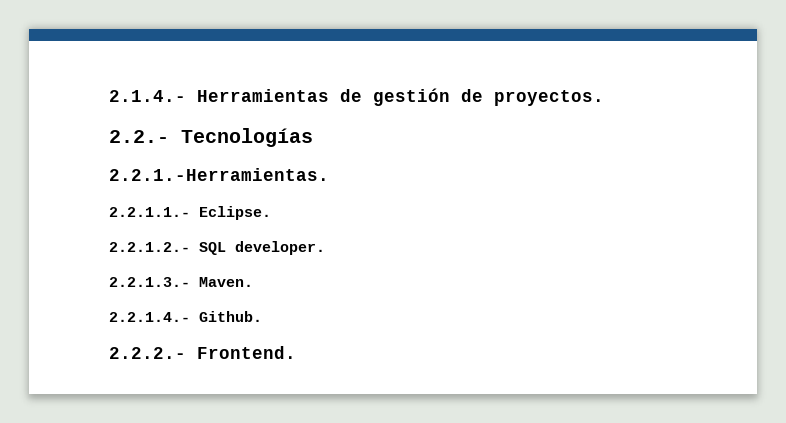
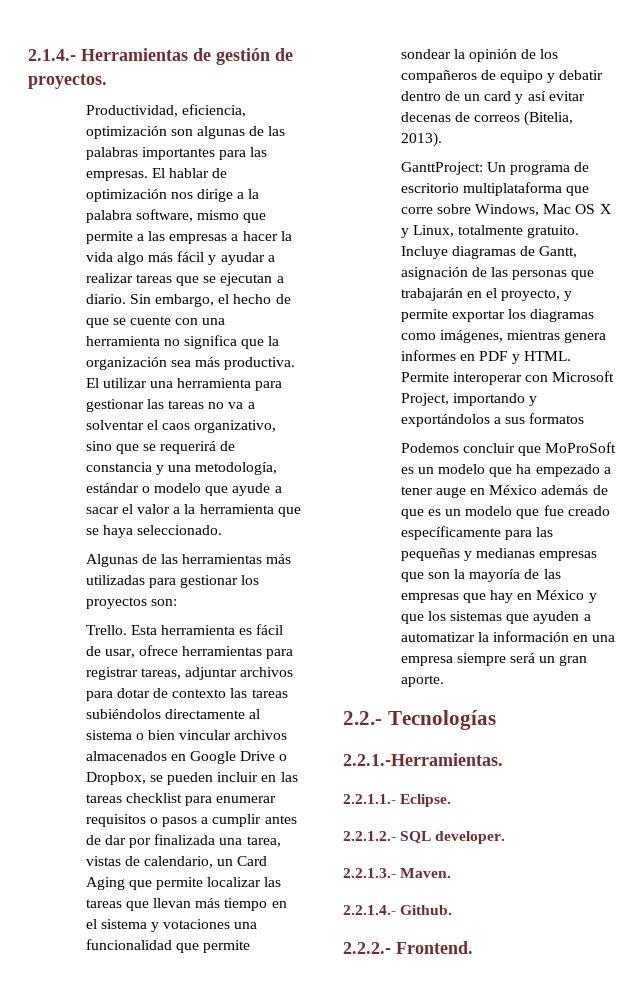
+ Productividad, eficiencia, optimización son algunas de las palabras importantes para las empresas. El hablar de optimización nos dirige a la palabra software, mismo que permite a las empresas a hacer la vida algo más fácil y ayudar a realizar tareas que se ejecutan a diario. Sin embargo, el hecho de que se cuente con una herramienta no significa que la organización sea más productiva. El utilizar una herramienta para gestionar las tareas no va a solventar el caos organizativo, sino que se requerirá de constancia y una metodología, estándar o modelo que ayude a sacar el valor a la herramienta que se haya seleccionado.
+ Algunas de las herramientas más utilizadas para gestionar los proyectos son:
+ Trello. Esta herramienta es fácil de usar, ofrece herramientas para registrar tareas, adjuntar archivos para dotar de contexto las tareas subiéndolos directamente al sistema o bien vincular archivos almacenados en Google Drive o Dropbox, se pueden incluir en las tareas checklist para enumerar requisitos o pasos a cumplir antes de dar por finalizada una tarea, vistas de calendario, un Card Aging que permite localizar las tareas que llevan más tiempo en el sistema y votaciones una funcionalidad que permite sondear la opinión de los compañeros de equipo y debatir dentro de un card y así evitar decenas de correos (Bitelia, 2013).
+ GanttProject: Un programa de escritorio multiplataforma que corre sobre Windows, Mac OS X y Linux, totalmente gratuito. Incluye diagramas de Gantt, asignación de las personas que trabajarán en el proyecto, y permite exportar los diagramas como imágenes, mientras genera informes en PDF y HTML. Permite interoperar con Microsoft Project, importando y exportándolos a sus formatos
+ Podemos concluir que MoProSoft es un modelo que ha empezado a tener auge en México además de que es un modelo que fue creado específicamente para las pequeñas y medianas empresas que son la mayoría de las empresas que hay en México y que los sistemas que ayuden a automatizar la información en una empresa siempre será un gran aporte.

